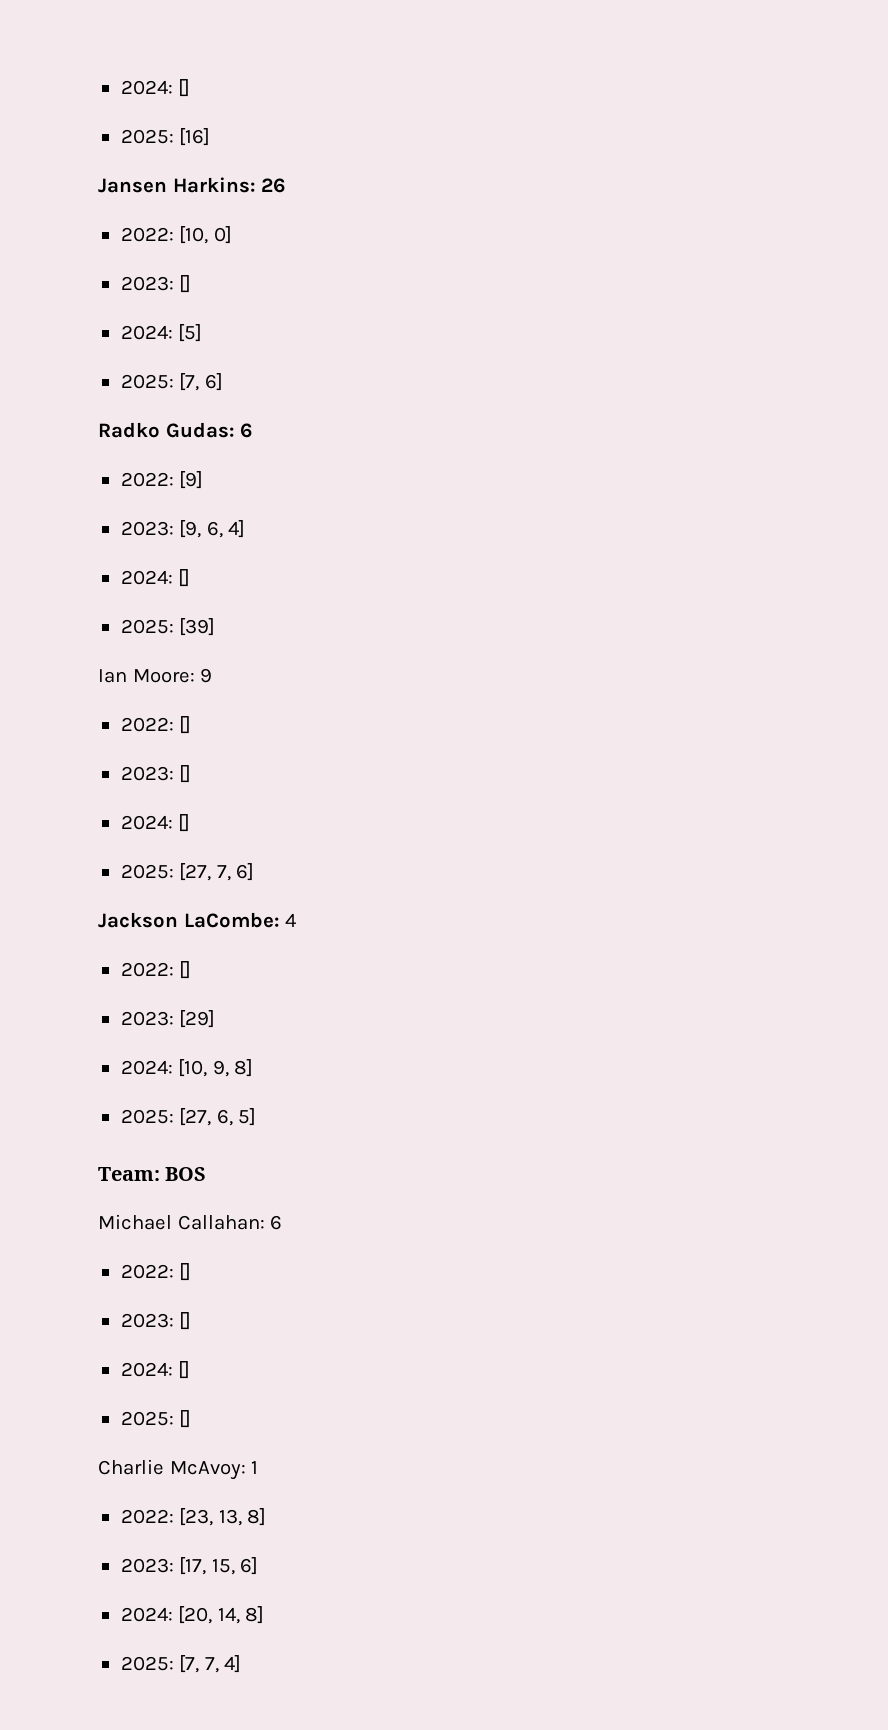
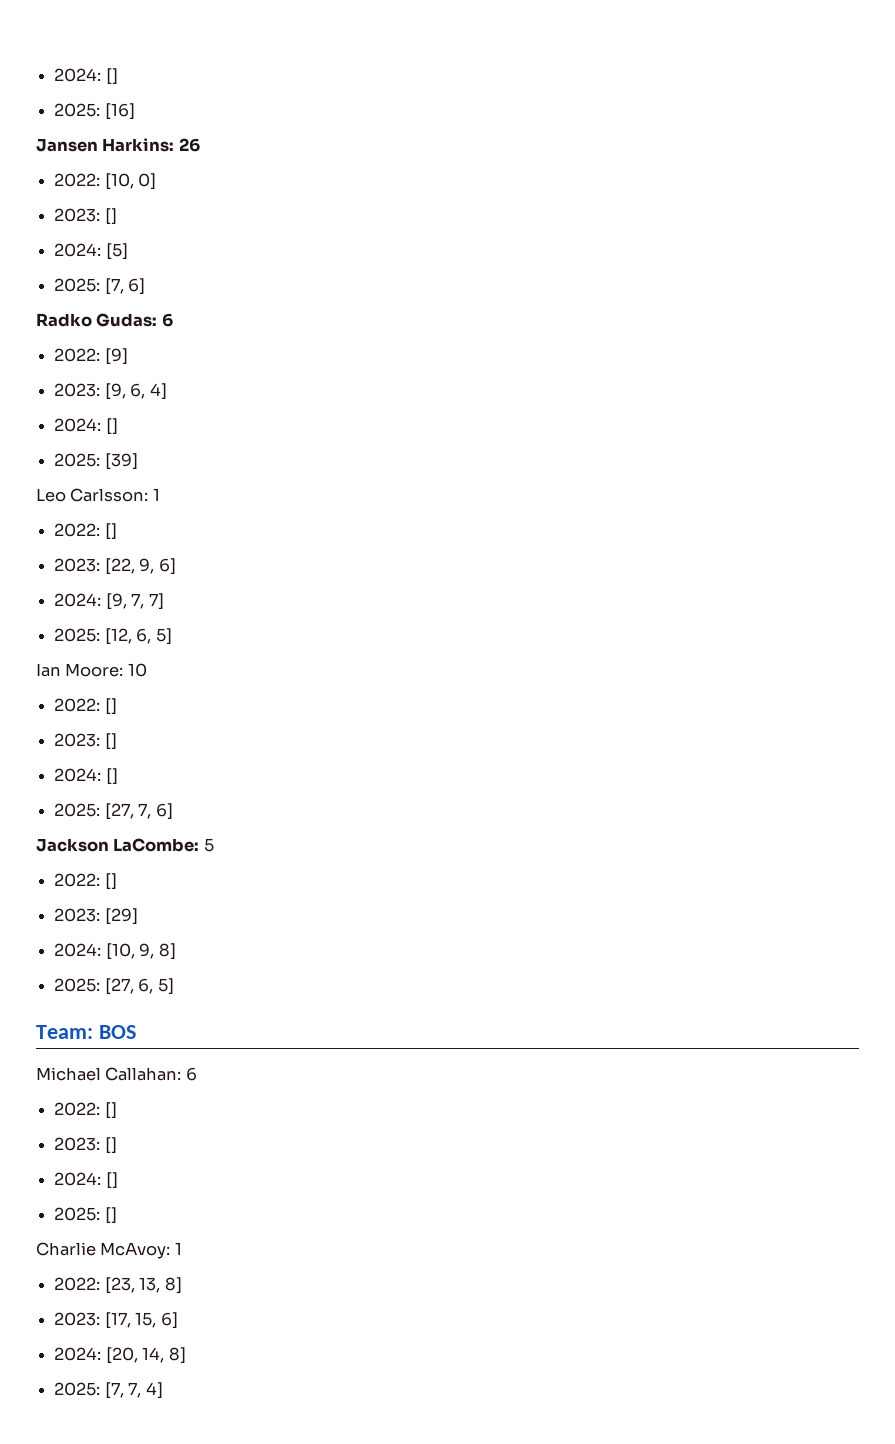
+ Leo Carlsson: 1
+ 2022: []
+ 2023: [22, 9, 6]
+ 2024: [9, 7, 7]
+ 2025: [12, 6, 5]
- Ian Moore: 9
+ Ian Moore: 10
- Jackson LaCombe: 4
+ Jackson LaCombe: 5

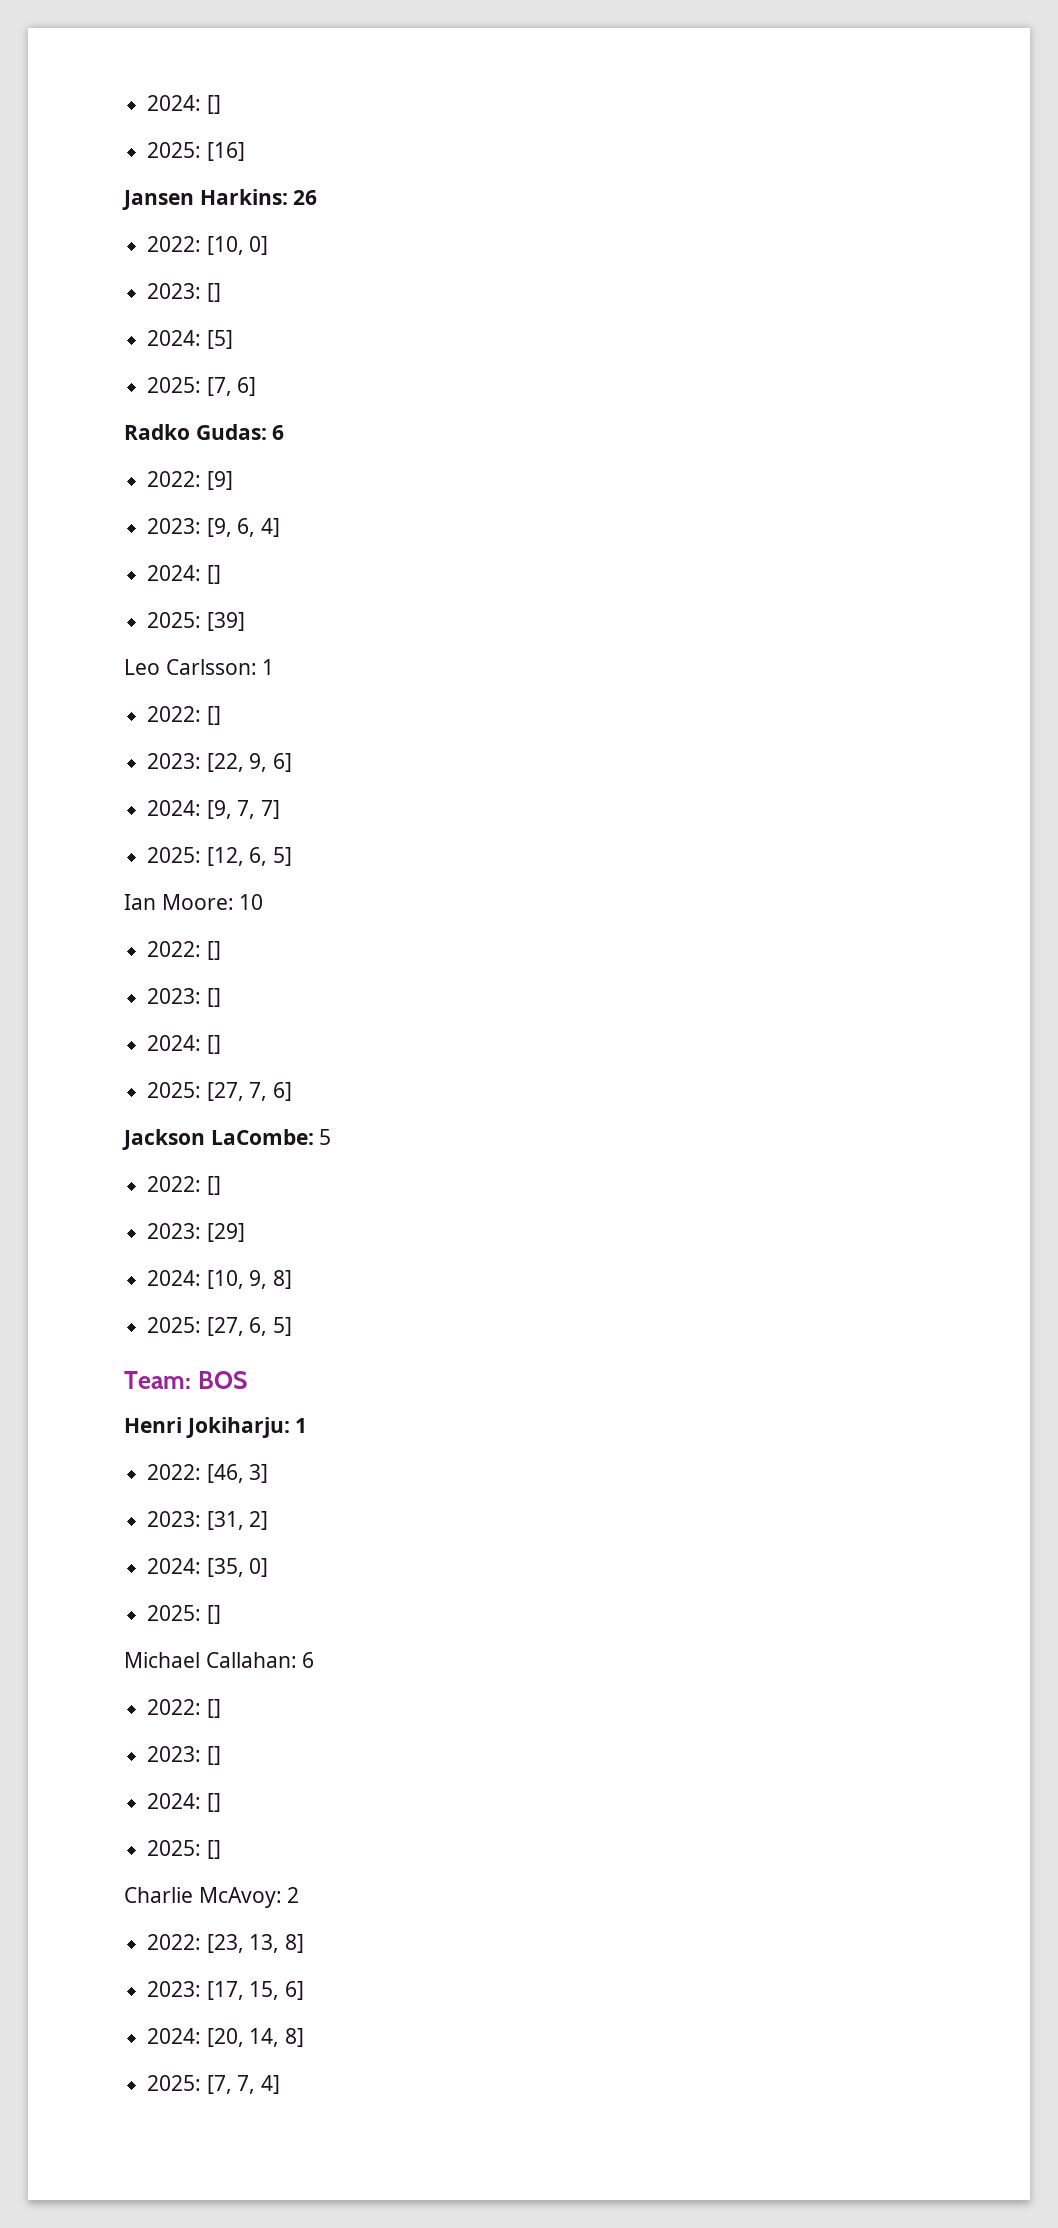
+ Henri Jokiharju: 1
+ 2022: [46, 3]
+ 2023: [31, 2]
+ 2024: [35, 0]
+ 2025: []
- Charlie McAvoy: 1
+ Charlie McAvoy: 2

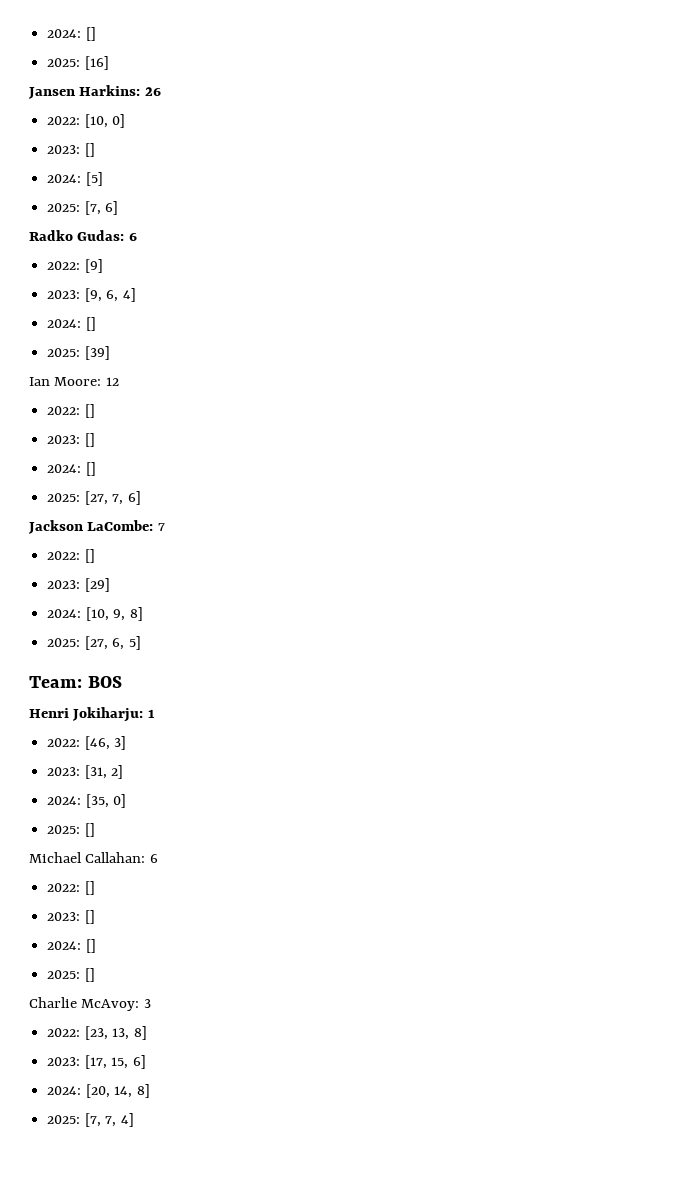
- Leo Carlsson: 1
- 2022: []
- 2023: [22, 9, 6]
- 2024: [9, 7, 7]
- 2025: [12, 6, 5]
- Ian Moore: 10
+ Ian Moore: 12
- Jackson LaCombe: 5
+ Jackson LaCombe: 7
- Charlie McAvoy: 2
+ Charlie McAvoy: 3

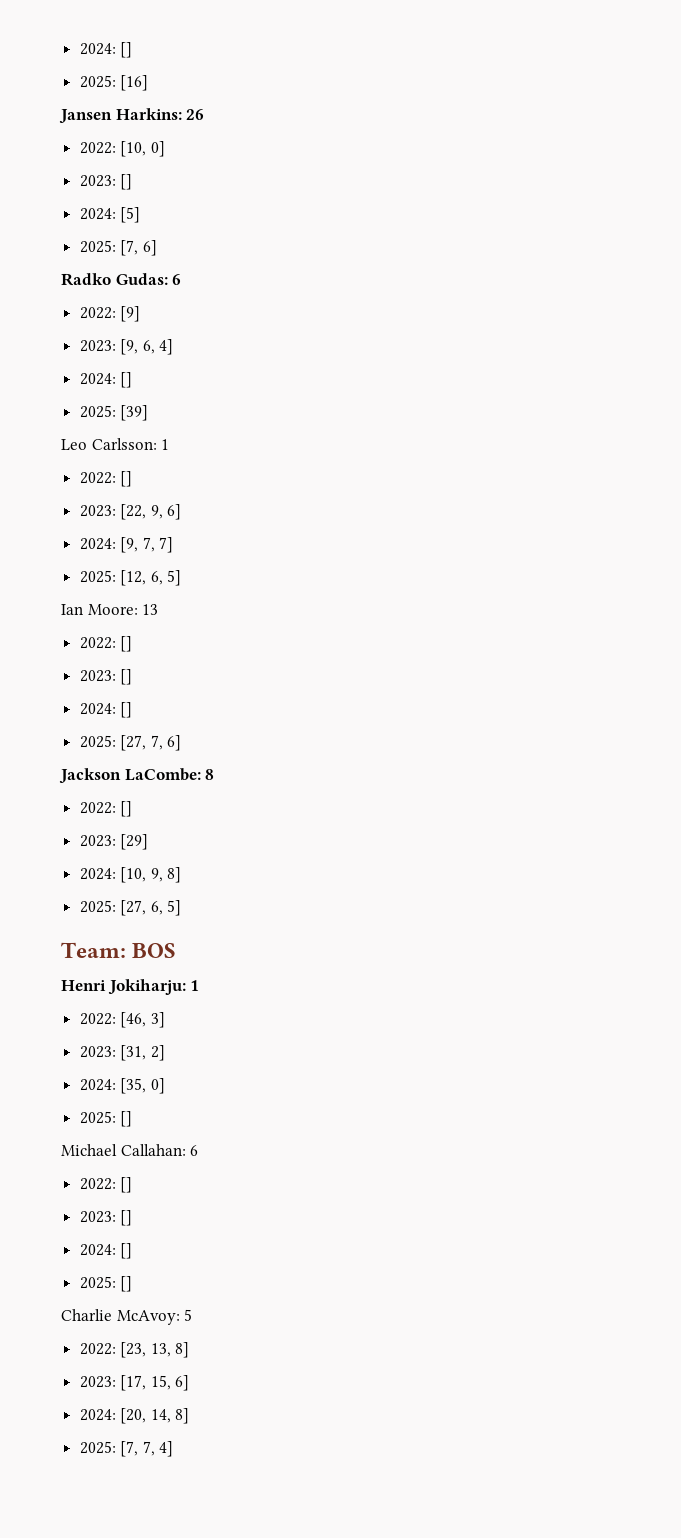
+ Leo Carlsson: 1
+ 2022: []
+ 2023: [22, 9, 6]
+ 2024: [9, 7, 7]
+ 2025: [12, 6, 5]
- Ian Moore: 12
+ Ian Moore: 13
- Jackson LaCombe: 7
+ Jackson LaCombe: 8
- Charlie McAvoy: 3
+ Charlie McAvoy: 5

